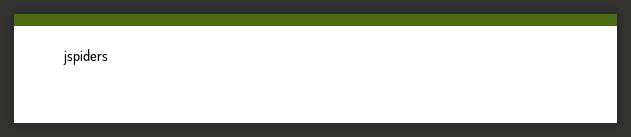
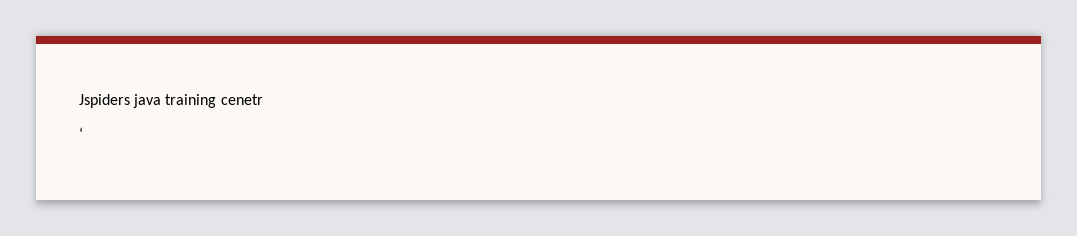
- jspiders
+ Jspiders java training cenetr
+ ‘

